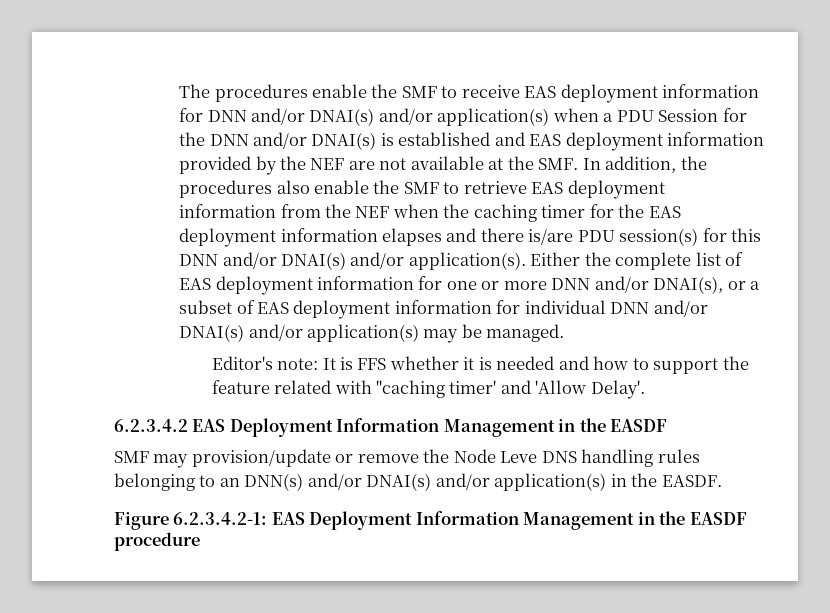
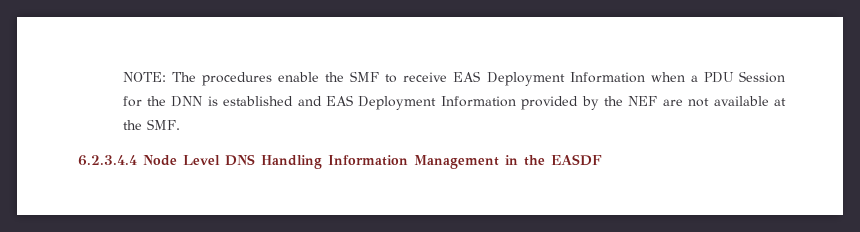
- The procedures enable the SMF to receive EAS deployment information for DNN and/or DNAI(s) and/or application(s) when a PDU Session for the DNN and/or DNAI(s) is established and EAS deployment information provided by the NEF are not available at the SMF. In addition, the procedures also enable the SMF to retrieve EAS deployment information from the NEF when the caching timer for the EAS deployment information elapses and there is/are PDU session(s) for this DNN and/or DNAI(s) and/or application(s). Either the complete list of EAS deployment information for one or more DNN and/or DNAI(s), or a subset of EAS deployment information for individual DNN and/or DNAI(s) and/or application(s) may be managed.
- Editor's note: It is FFS whether it is needed and how to support the feature related with "caching timer' and 'Allow Delay'.
- 6.2.3.4.2 EAS Deployment Information Management in the EASDF
- SMF may provision/update or remove the Node Leve DNS handling rules belonging to an DNN(s) and/or DNAI(s) and/or application(s) in the EASDF.
- Figure 6.2.3.4.2-1: EAS Deployment Information Management in the EASDF procedure
+ NOTE: The procedures enable the SMF to receive EAS Deployment Information when a PDU Session for the DNN is established and EAS Deployment Information provided by the NEF are not available at the SMF.
+ 6.2.3.4.4 Node Level DNS Handling Information Management in the EASDF

